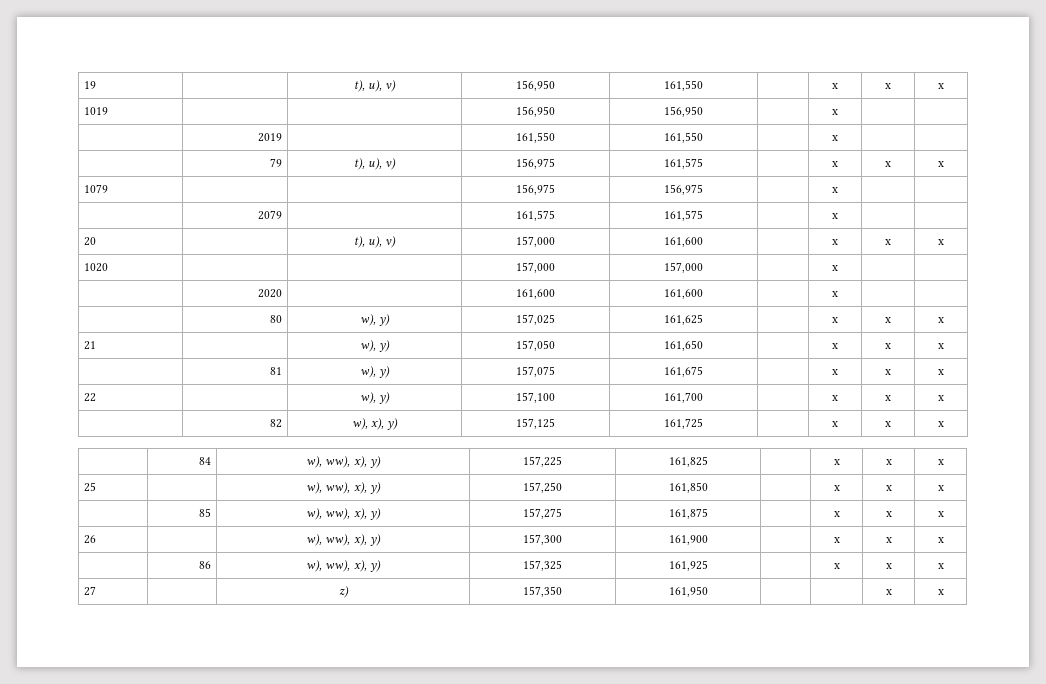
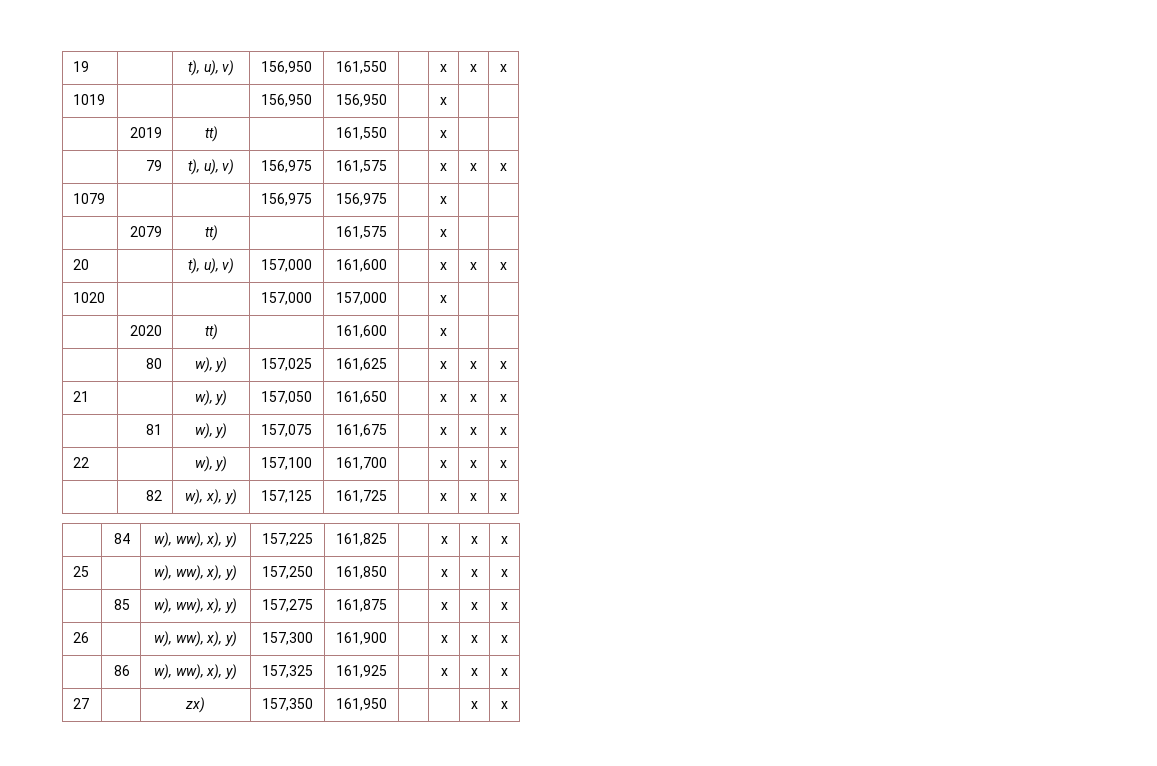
- | 2019 | | 161,550 | 161,550 | | x | |
+ | 2019 | tt) | | 161,550 | | x | |
- | 2079 | | 161,575 | 161,575 | | x | |
+ | 2079 | tt) | | 161,575 | | x | |
- | 2020 | | 161,600 | 161,600 | | x | |
+ | 2020 | tt) | | 161,600 | | x | |
- 27 | | z) | 157,350 | 161,950 | | | х | х
+ 27 | | zx) | 157,350 | 161,950 | | | х | х

